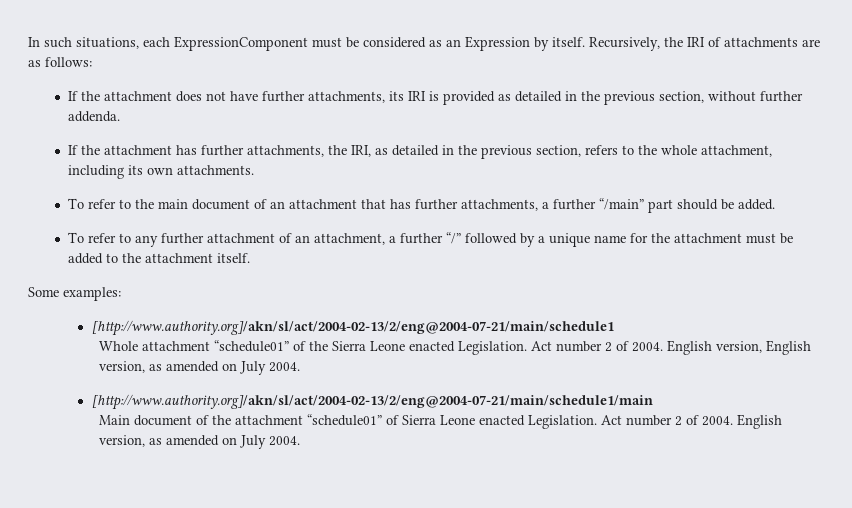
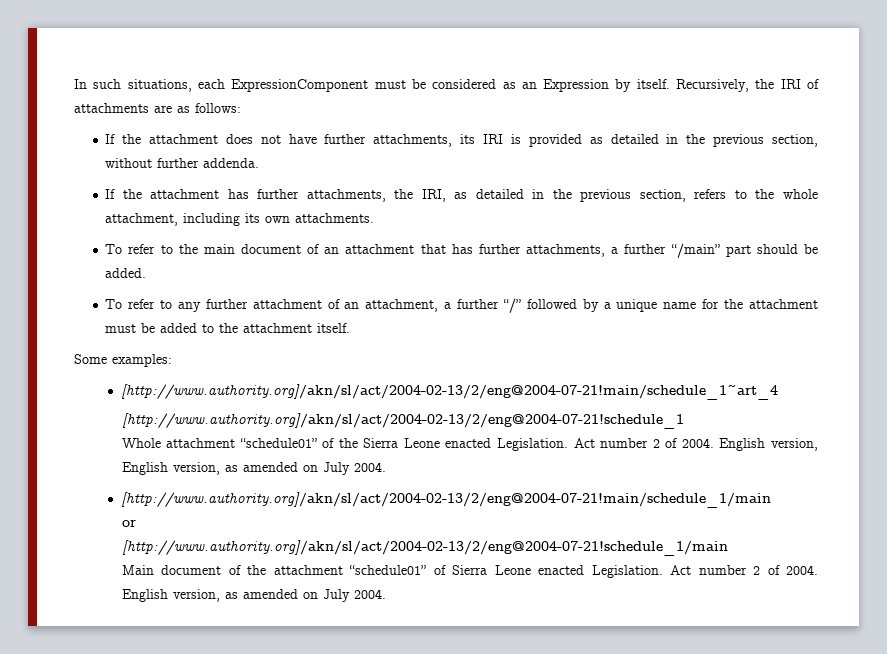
- [http://www.authority.org]/akn/sl/act/2004-02-13/2/eng@2004-07-21/main/schedule1
+ [http://www.authority.org]/akn/sl/act/2004-02-13/2/eng@2004-07-21!main/schedule_1~art_4
+ [http://www.authority.org]/akn/sl/act/2004-02-13/2/eng@2004-07-21!schedule_1
- [http://www.authority.org]/akn/sl/act/2004-02-13/2/eng@2004-07-21/main/schedule1/main
+ [http://www.authority.org]/akn/sl/act/2004-02-13/2/eng@2004-07-21!main/schedule_1/main
+ or
+ [http://www.authority.org]/akn/sl/act/2004-02-13/2/eng@2004-07-21!schedule_1/main

